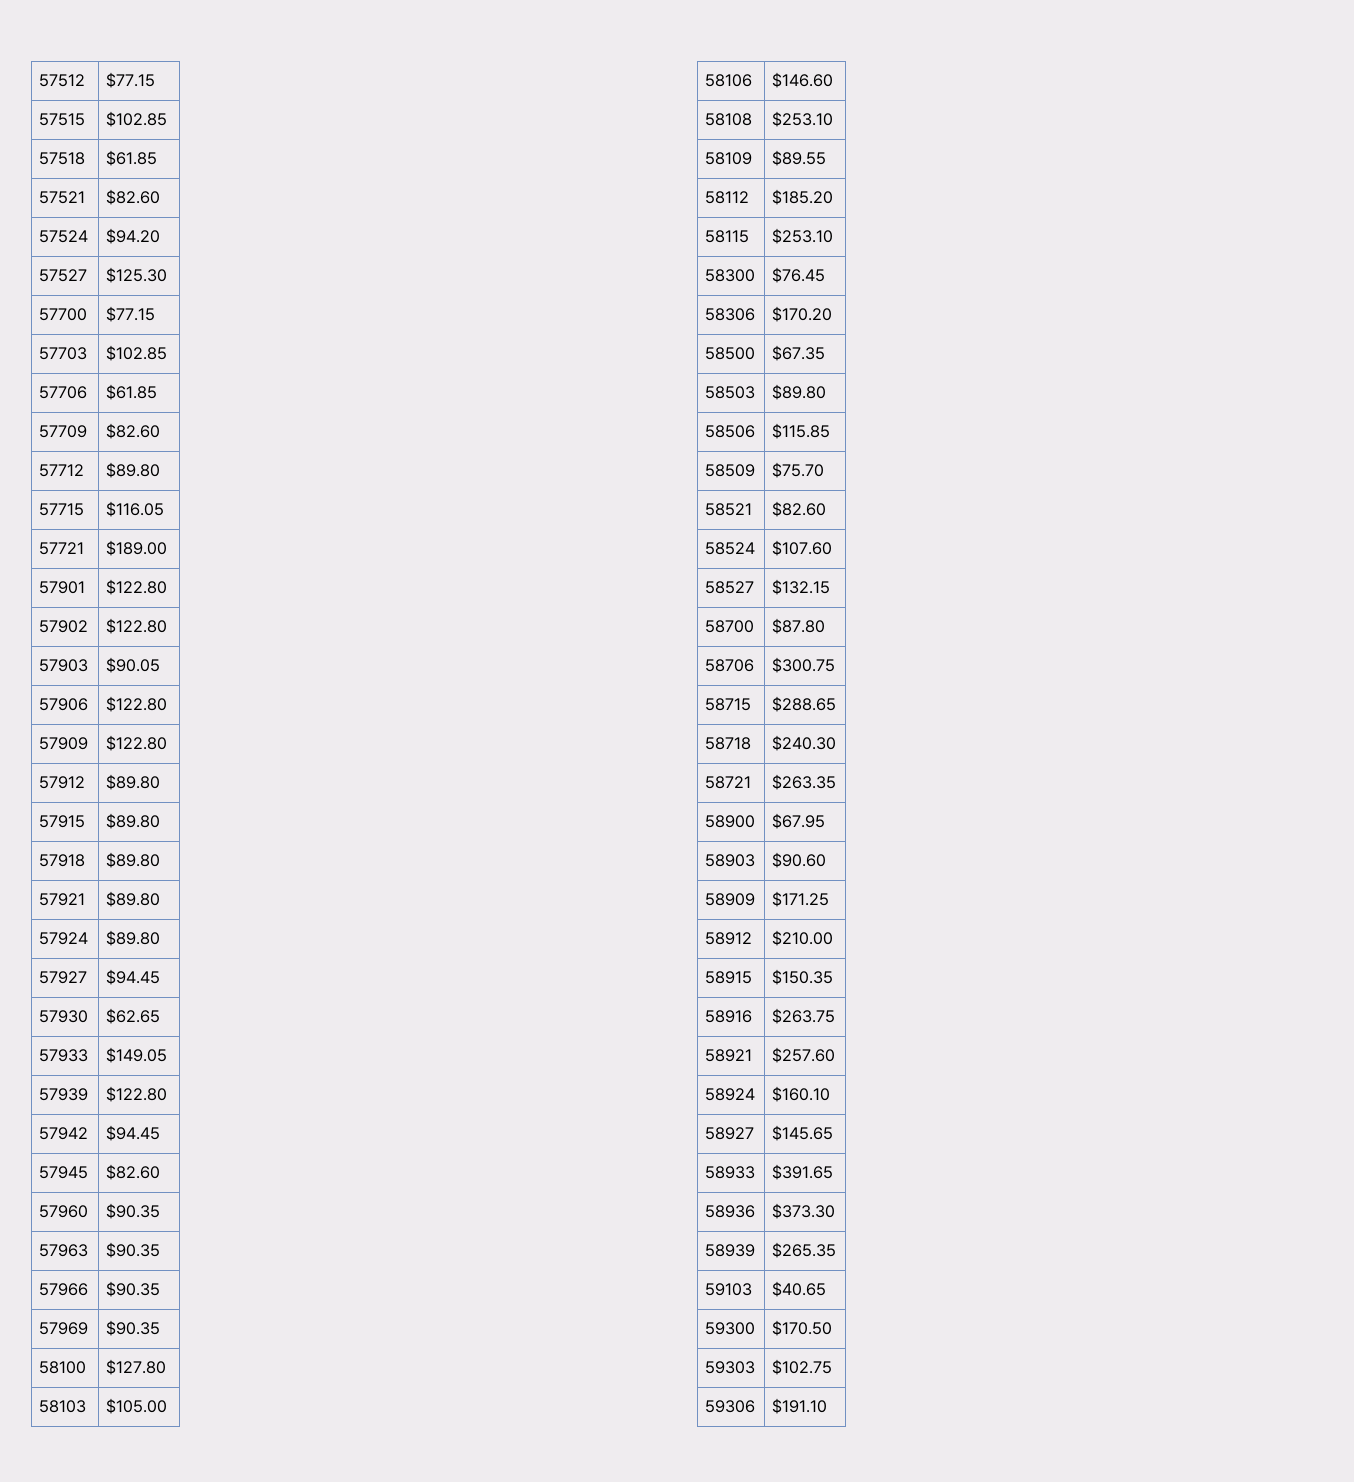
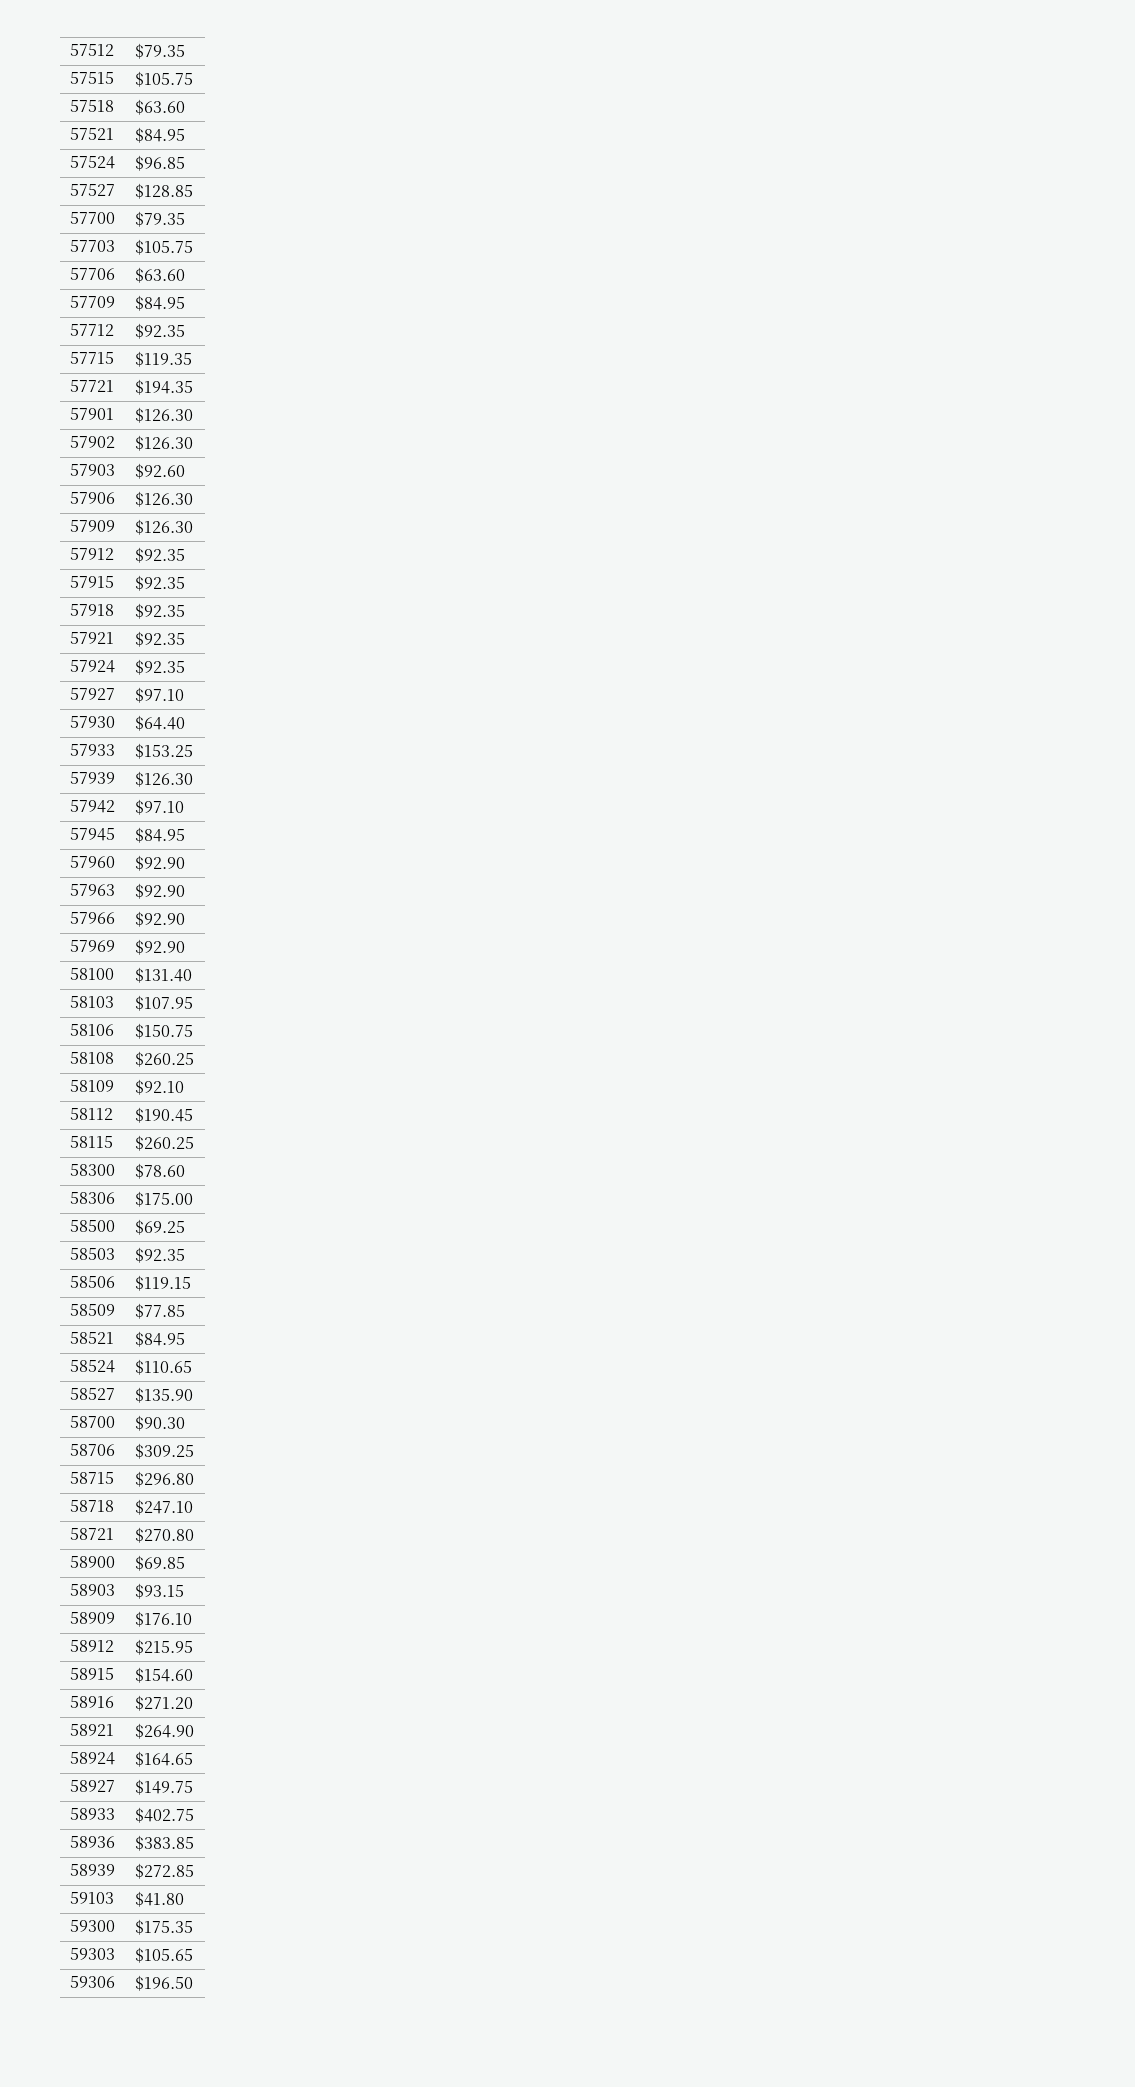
- 57512 | $77.15
+ 57512 | $79.35
- 57515 | $102.85
+ 57515 | $105.75
- 57518 | $61.85
+ 57518 | $63.60
- 57521 | $82.60
+ 57521 | $84.95
- 57524 | $94.20
+ 57524 | $96.85
- 57527 | $125.30
+ 57527 | $128.85
- 57700 | $77.15
+ 57700 | $79.35
- 57703 | $102.85
+ 57703 | $105.75
- 57706 | $61.85
+ 57706 | $63.60
- 57709 | $82.60
+ 57709 | $84.95
- 57712 | $89.80
+ 57712 | $92.35
- 57715 | $116.05
+ 57715 | $119.35
- 57721 | $189.00
+ 57721 | $194.35
- 57901 | $122.80
+ 57901 | $126.30
- 57902 | $122.80
+ 57902 | $126.30
- 57903 | $90.05
+ 57903 | $92.60
- 57906 | $122.80
+ 57906 | $126.30
- 57909 | $122.80
+ 57909 | $126.30
- 57912 | $89.80
+ 57912 | $92.35
- 57915 | $89.80
+ 57915 | $92.35
- 57918 | $89.80
+ 57918 | $92.35
- 57921 | $89.80
+ 57921 | $92.35
- 57924 | $89.80
+ 57924 | $92.35
- 57927 | $94.45
+ 57927 | $97.10
- 57930 | $62.65
+ 57930 | $64.40
- 57933 | $149.05
+ 57933 | $153.25
- 57939 | $122.80
+ 57939 | $126.30
- 57942 | $94.45
+ 57942 | $97.10
- 57945 | $82.60
+ 57945 | $84.95
- 57960 | $90.35
+ 57960 | $92.90
- 57963 | $90.35
+ 57963 | $92.90
- 57966 | $90.35
+ 57966 | $92.90
- 57969 | $90.35
+ 57969 | $92.90
- 58100 | $127.80
+ 58100 | $131.40
- 58103 | $105.00
+ 58103 | $107.95
- 58106 | $146.60
+ 58106 | $150.75
- 58108 | $253.10
+ 58108 | $260.25
- 58109 | $89.55
+ 58109 | $92.10
- 58112 | $185.20
+ 58112 | $190.45
- 58115 | $253.10
+ 58115 | $260.25
- 58300 | $76.45
+ 58300 | $78.60
- 58306 | $170.20
+ 58306 | $175.00
- 58500 | $67.35
+ 58500 | $69.25
- 58503 | $89.80
+ 58503 | $92.35
- 58506 | $115.85
+ 58506 | $119.15
- 58509 | $75.70
+ 58509 | $77.85
- 58521 | $82.60
+ 58521 | $84.95
- 58524 | $107.60
+ 58524 | $110.65
- 58527 | $132.15
+ 58527 | $135.90
- 58700 | $87.80
+ 58700 | $90.30
- 58706 | $300.75
+ 58706 | $309.25
- 58715 | $288.65
+ 58715 | $296.80
- 58718 | $240.30
+ 58718 | $247.10
- 58721 | $263.35
+ 58721 | $270.80
- 58900 | $67.95
+ 58900 | $69.85
- 58903 | $90.60
+ 58903 | $93.15
- 58909 | $171.25
+ 58909 | $176.10
- 58912 | $210.00
+ 58912 | $215.95
- 58915 | $150.35
+ 58915 | $154.60
- 58916 | $263.75
+ 58916 | $271.20
- 58921 | $257.60
+ 58921 | $264.90
- 58924 | $160.10
+ 58924 | $164.65
- 58927 | $145.65
+ 58927 | $149.75
- 58933 | $391.65
+ 58933 | $402.75
- 58936 | $373.30
+ 58936 | $383.85
- 58939 | $265.35
+ 58939 | $272.85
- 59103 | $40.65
+ 59103 | $41.80
- 59300 | $170.50
+ 59300 | $175.35
- 59303 | $102.75
+ 59303 | $105.65
- 59306 | $191.10
+ 59306 | $196.50

